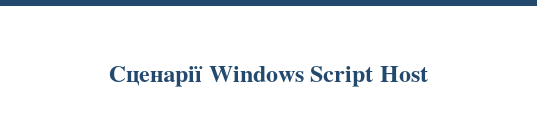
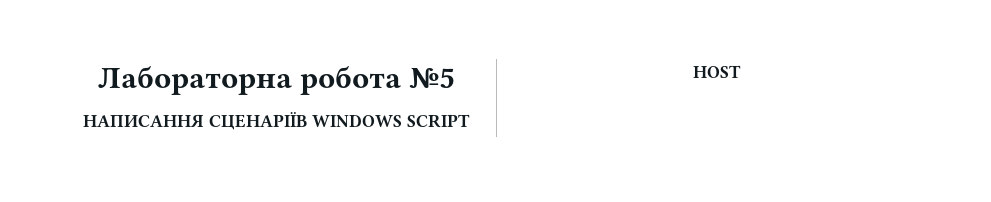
- Сценарії Windows Script Host
+ Лабораторна робота №5
+ НАПИСАННЯ СЦЕНАРІЇВ WINDOWS SCRIPT HOST

